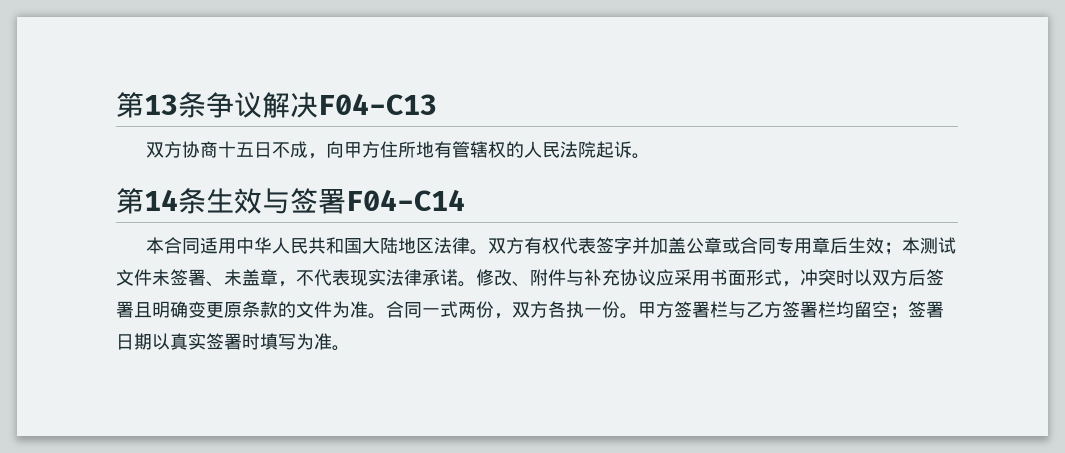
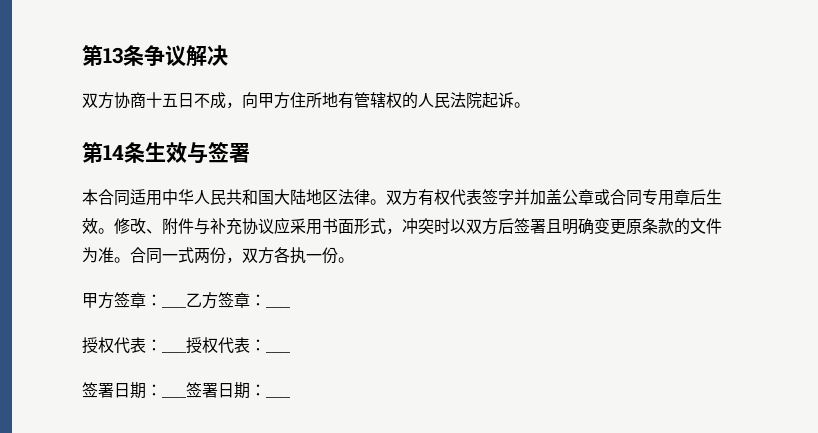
- 第13条争议解决F04-C13
+ 第13条争议解决
- 第14条生效与签署F04-C14
+ 第14条生效与签署
- 双方有权代表签字并加盖公章或合同专用章后生效；本测试文件未签署、未盖章，不代表现实法律承诺。
+ 双方有权代表签字并加盖公章或合同专用章后生效。
- 合同一式两份，双方各执一份。甲方签署栏与乙方签署栏均留空；签署日期以真实签署时填写为准。
+ 合同一式两份，双方各执一份。
+ 甲方签章：____乙方签章：____
+ 授权代表：____授权代表：____
+ 签署日期：____签署日期：____

